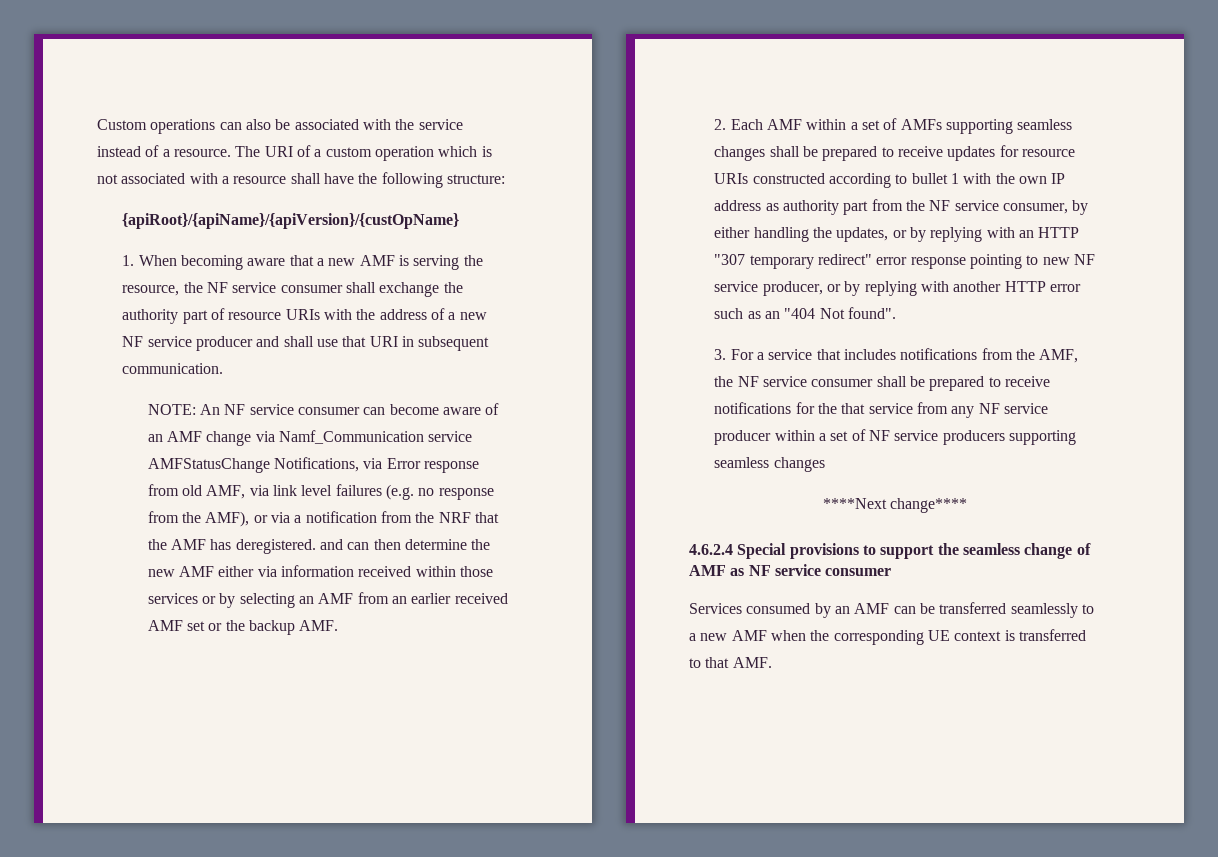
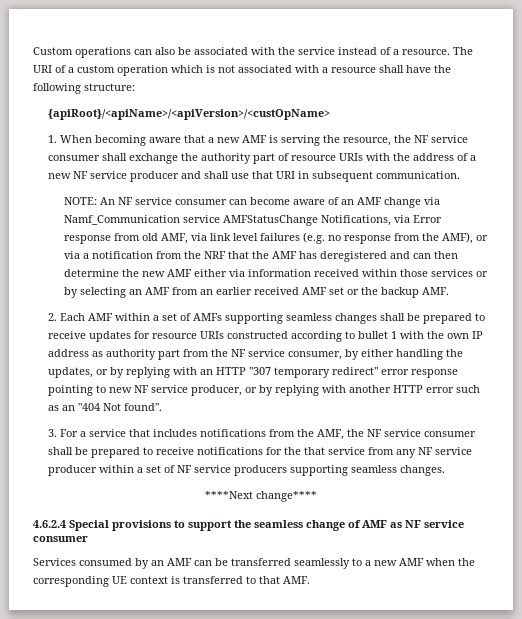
- {apiRoot}/{apiName}/{apiVersion}/{custOpName}
+ {apiRoot}/<apiName>/<apiVersion>/<custOpName>
- An NF service consumer can become aware of an AMF change via Namf_Communication service AMFStatusChange Notifications, via Error response from old AMF, via link level failures (e.g. no response from the AMF), or via a notification from the NRF that the AMF has deregistered. and can then determine the new AMF either via information received within those services or by selecting an AMF from an earlier received AMF set or the backup AMF.
+ An NF service consumer can become aware of an AMF change via Namf_Communication service AMFStatusChange Notifications, via Error response from old AMF, via link level failures (e.g. no response from the AMF), or via a notification from the NRF that the AMF has deregistered and can then determine the new AMF either via information received within those services or by selecting an AMF from an earlier received AMF set or the backup AMF.
- 3. For a service that includes notifications from the AMF, the NF service consumer shall be prepared to receive notifications for the that service from any NF service producer within a set of NF service producers supporting seamless changes
+ 3. For a service that includes notifications from the AMF, the NF service consumer shall be prepared to receive notifications for the that service from any NF service producer within a set of NF service producers supporting seamless changes.

